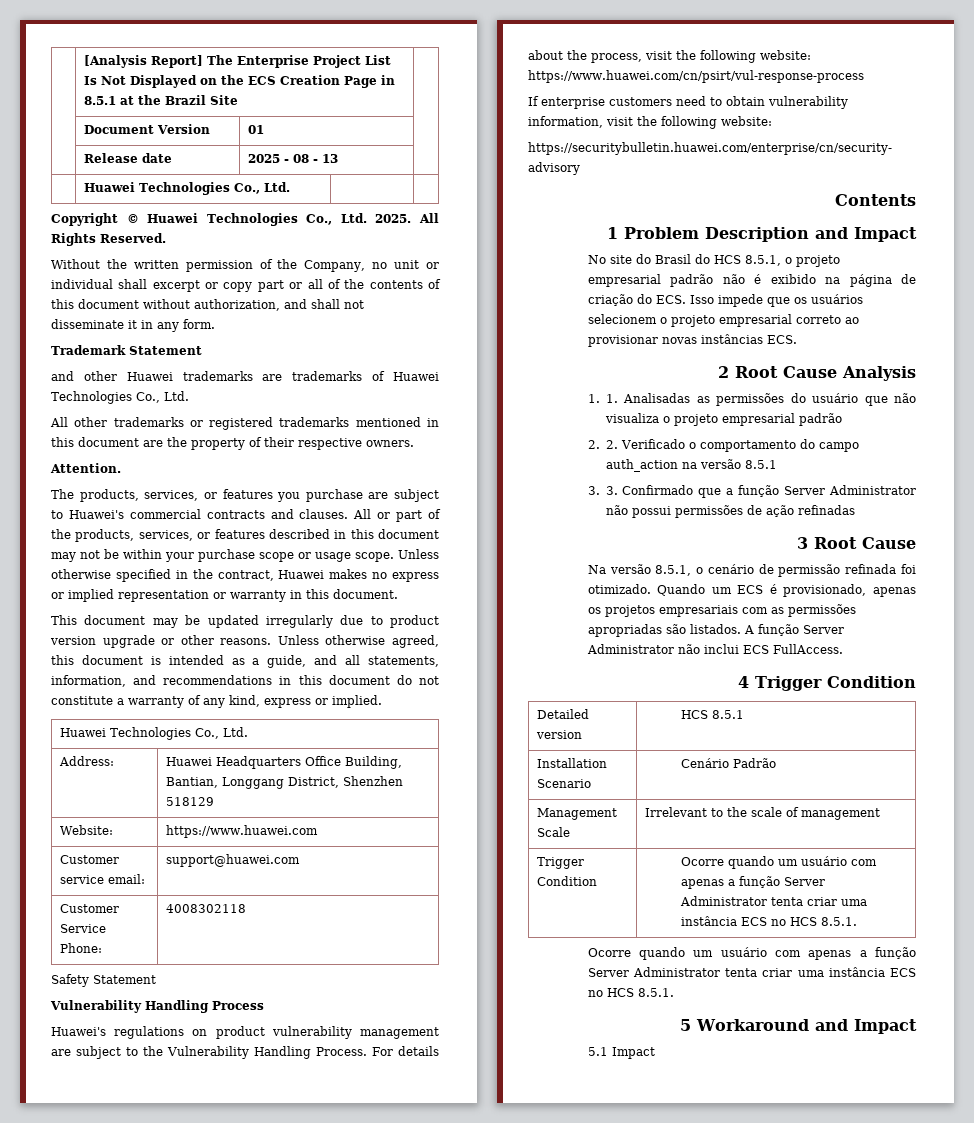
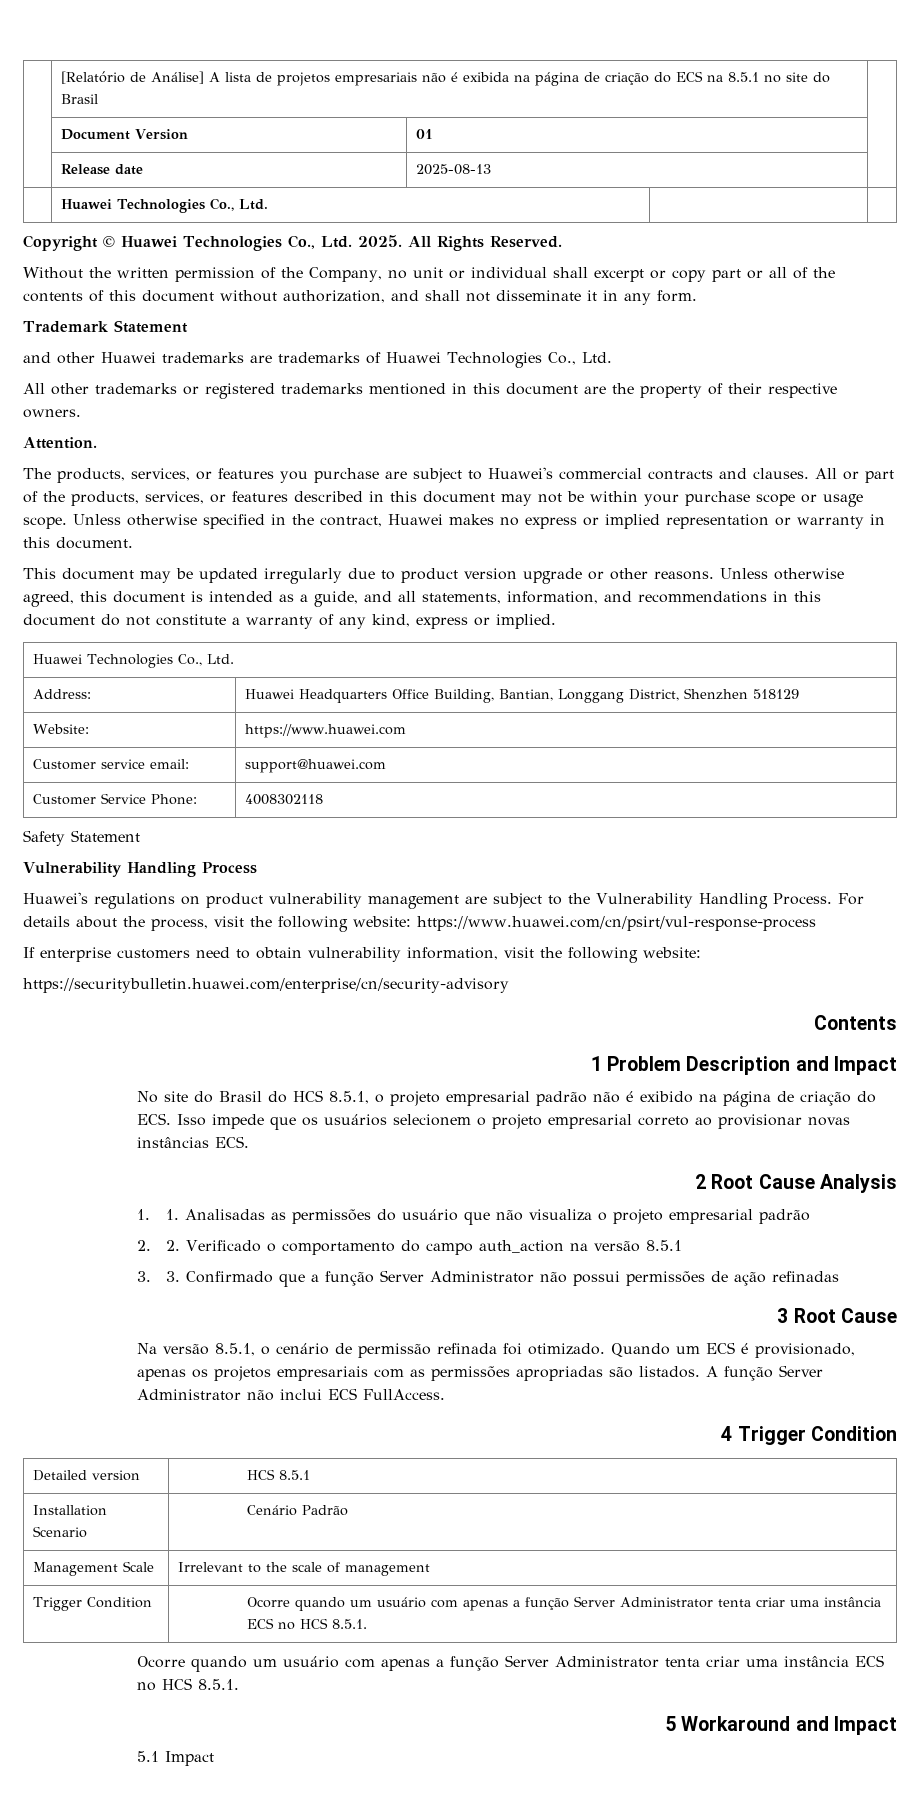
- | [Analysis Report] The Enterprise Project List Is Not Displayed on the ECS Creation Page in 8.5.1 at the Brazil Site |
+ | [Relatório de Análise] A lista de projetos empresariais não é exibida na página de criação do ECS na 8.5.1 no site do Brasil |
- | Release date | 2025 - 08 - 13 |
+ | Release date | 2025-08-13 |

